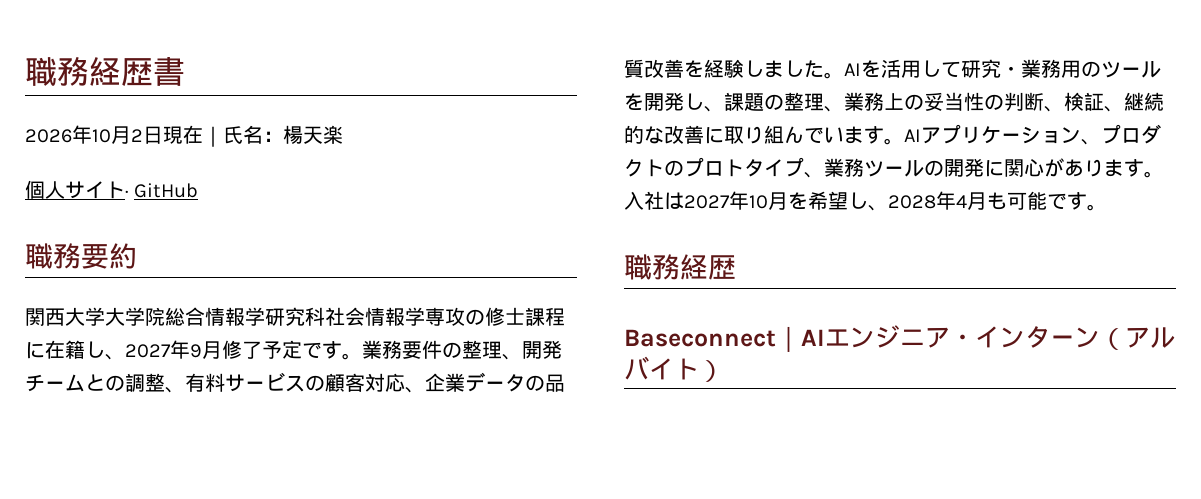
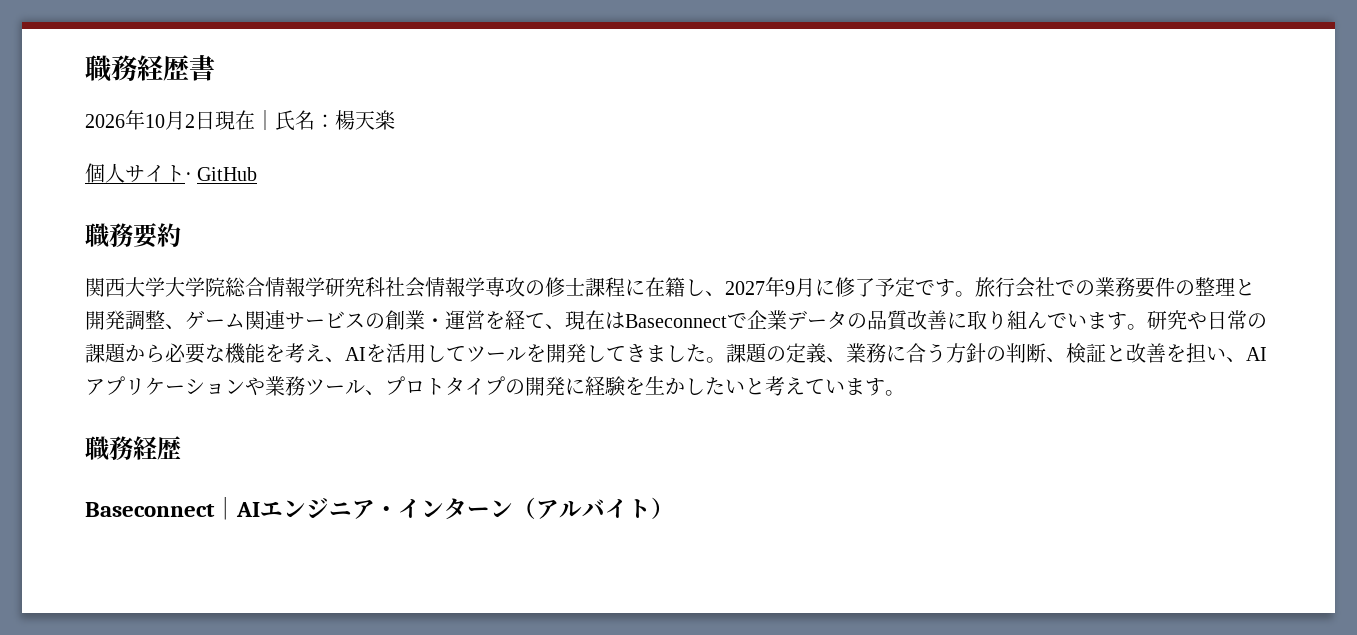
- 関西大学大学院総合情報学研究科社会情報学専攻の修士課程に在籍し、2027年9月修了予定です。
+ 関西大学大学院総合情報学研究科社会情報学専攻の修士課程に在籍し、2027年9月に修了予定です。
- 業務要件の整理、開発チームとの調整、有料サービスの顧客対応、企業データの品質改善を経験しました。AIを活用して研究・業務用のツールを開発し、課題の整理、業務上の妥当性の判断、検証、継続的な改善に取り組んでいます。
+ 旅行会社での業務要件の整理と開発調整、ゲーム関連サービスの創業・運営を経て、現在はBaseconnectで企業データの品質改善に取り組んでいます。
- AIアプリケーション、プロダクトのプロトタイプ、業務ツールの開発に関心があります。入社は2027年10月を希望し、2028年4月も可能です。
+ 研究や日常の課題から必要な機能を考え、AIを活用してツールを開発してきました。課題の定義、業務に合う方針の判断、検証と改善を担い、AIアプリケーションや業務ツール、プロトタイプの開発に経験を生かしたいと考えています。

